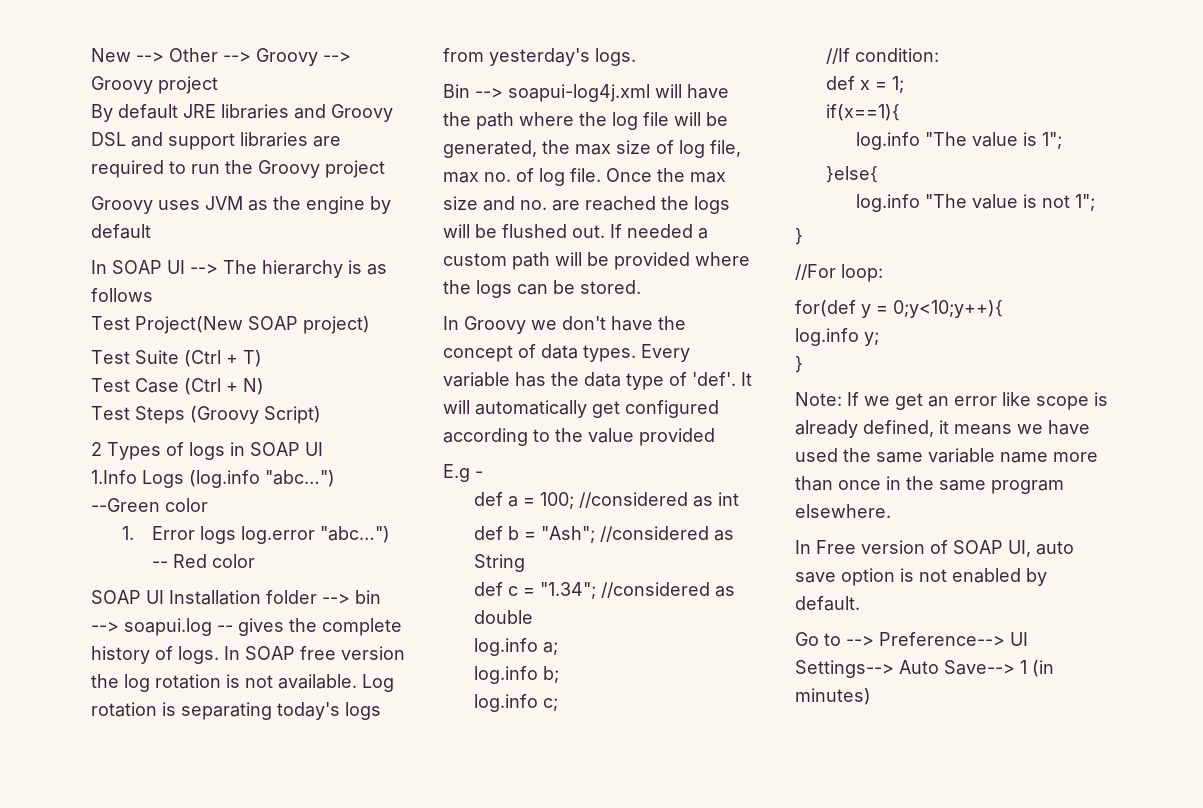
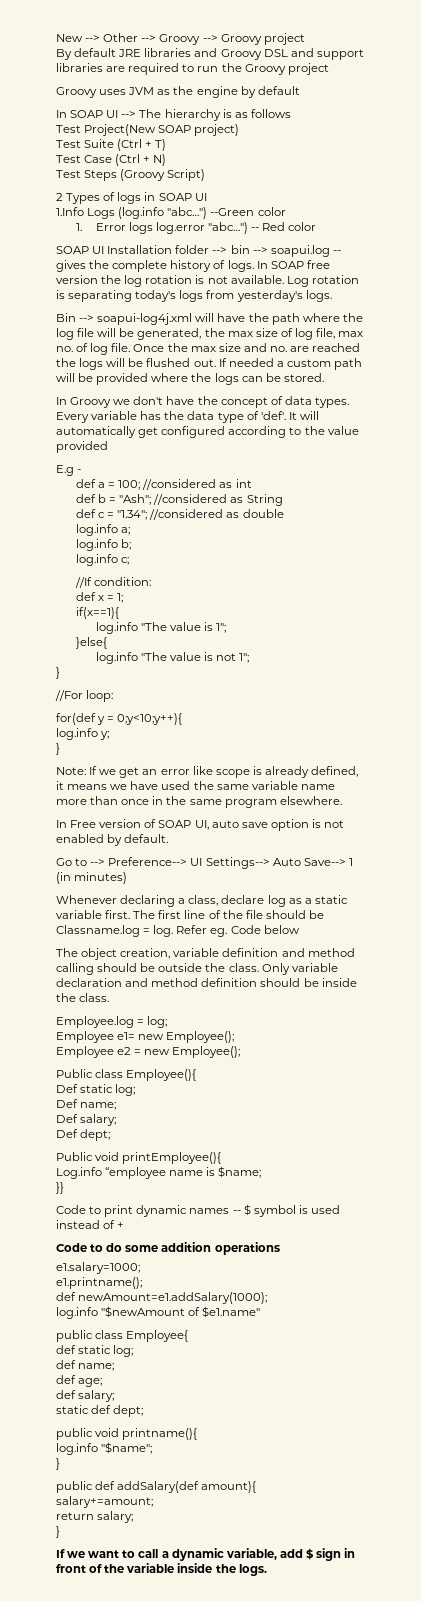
+ Whenever declaring a class, declare log as a static variable first. The first line of the file should be Classname.log = log. Refer eg. Code below
+ The object creation, variable definition and method calling should be outside the class. Only variable declaration and method definition should be inside the class.
+ Employee.log = log;
+ Employee e1= new Employee();
+ Employee e2 = new Employee();
+ Public class Employee(){
+ Def static log;
+ Def name;
+ Def salary;
+ Def dept;
+ Public void printEmployee(){
+ Log.info “employee name is $name;
+ }}
+ Code to print dynamic names -- $ symbol is used instead of +
+ Code to do some addition operations
+ e1.salary=1000;
+ e1.printname();
+ def newAmount=e1.addSalary(1000);
+ log.info "$newAmount of $e1.name"
+ public class Employee{
+ def static log;
+ def name;
+ def age;
+ def salary;
+ static def dept;
+ public void printname(){
+ log.info "$name";
+ }
+ public def addSalary(def amount){
+ salary+=amount;
+ return salary;
+ }
+ If we want to call a dynamic variable, add $ sign in front of the variable inside the logs.

